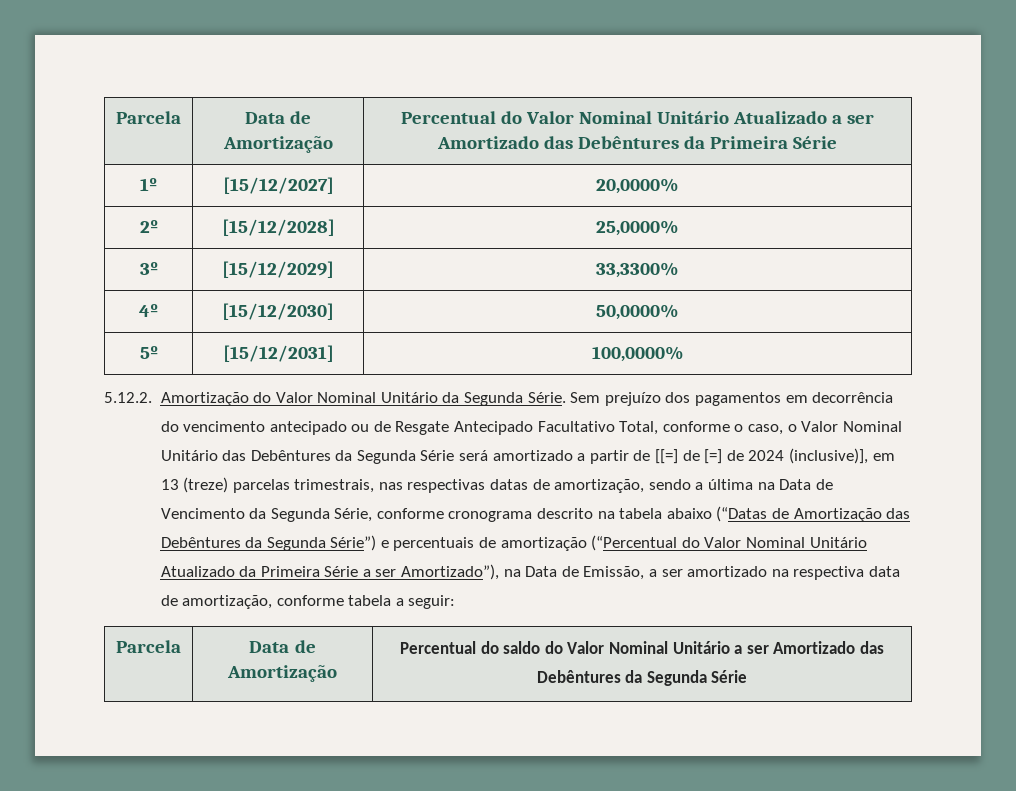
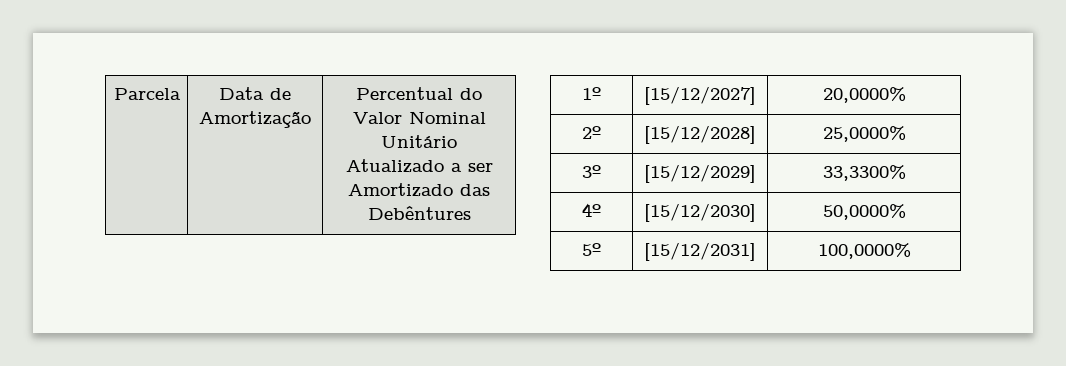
- Parcela | Data de Amortização | Percentual do Valor Nominal Unitário Atualizado a ser Amortizado das Debêntures da Primeira Série
+ Parcela | Data de Amortização | Percentual do Valor Nominal Unitário Atualizado a ser Amortizado das Debêntures
- 5.12.2. Amortização do Valor Nominal Unitário da Segunda Série. Sem prejuízo dos pagamentos em decorrência do vencimento antecipado ou de Resgate Antecipado Facultativo Total, conforme o caso, o Valor Nominal Unitário das Debêntures da Segunda Série será amortizado a partir de [[=] de [=] de 2024 (inclusive)], em 13 (treze) parcelas trimestrais, nas respectivas datas de amortização, sendo a última na Data de Vencimento da Segunda Série, conforme cronograma descrito na tabela abaixo (“Datas de Amortização das Debêntures da Segunda Série”) e percentuais de amortização (“Percentual do Valor Nominal Unitário Atualizado da Primeira Série a ser Amortizado”), na Data de Emissão, a ser amortizado na respectiva data de amortização, conforme tabela a seguir:
- Parcela | Data de Amortização | Percentual do saldo do Valor Nominal Unitário a ser Amortizado das Debêntures da Segunda Série

